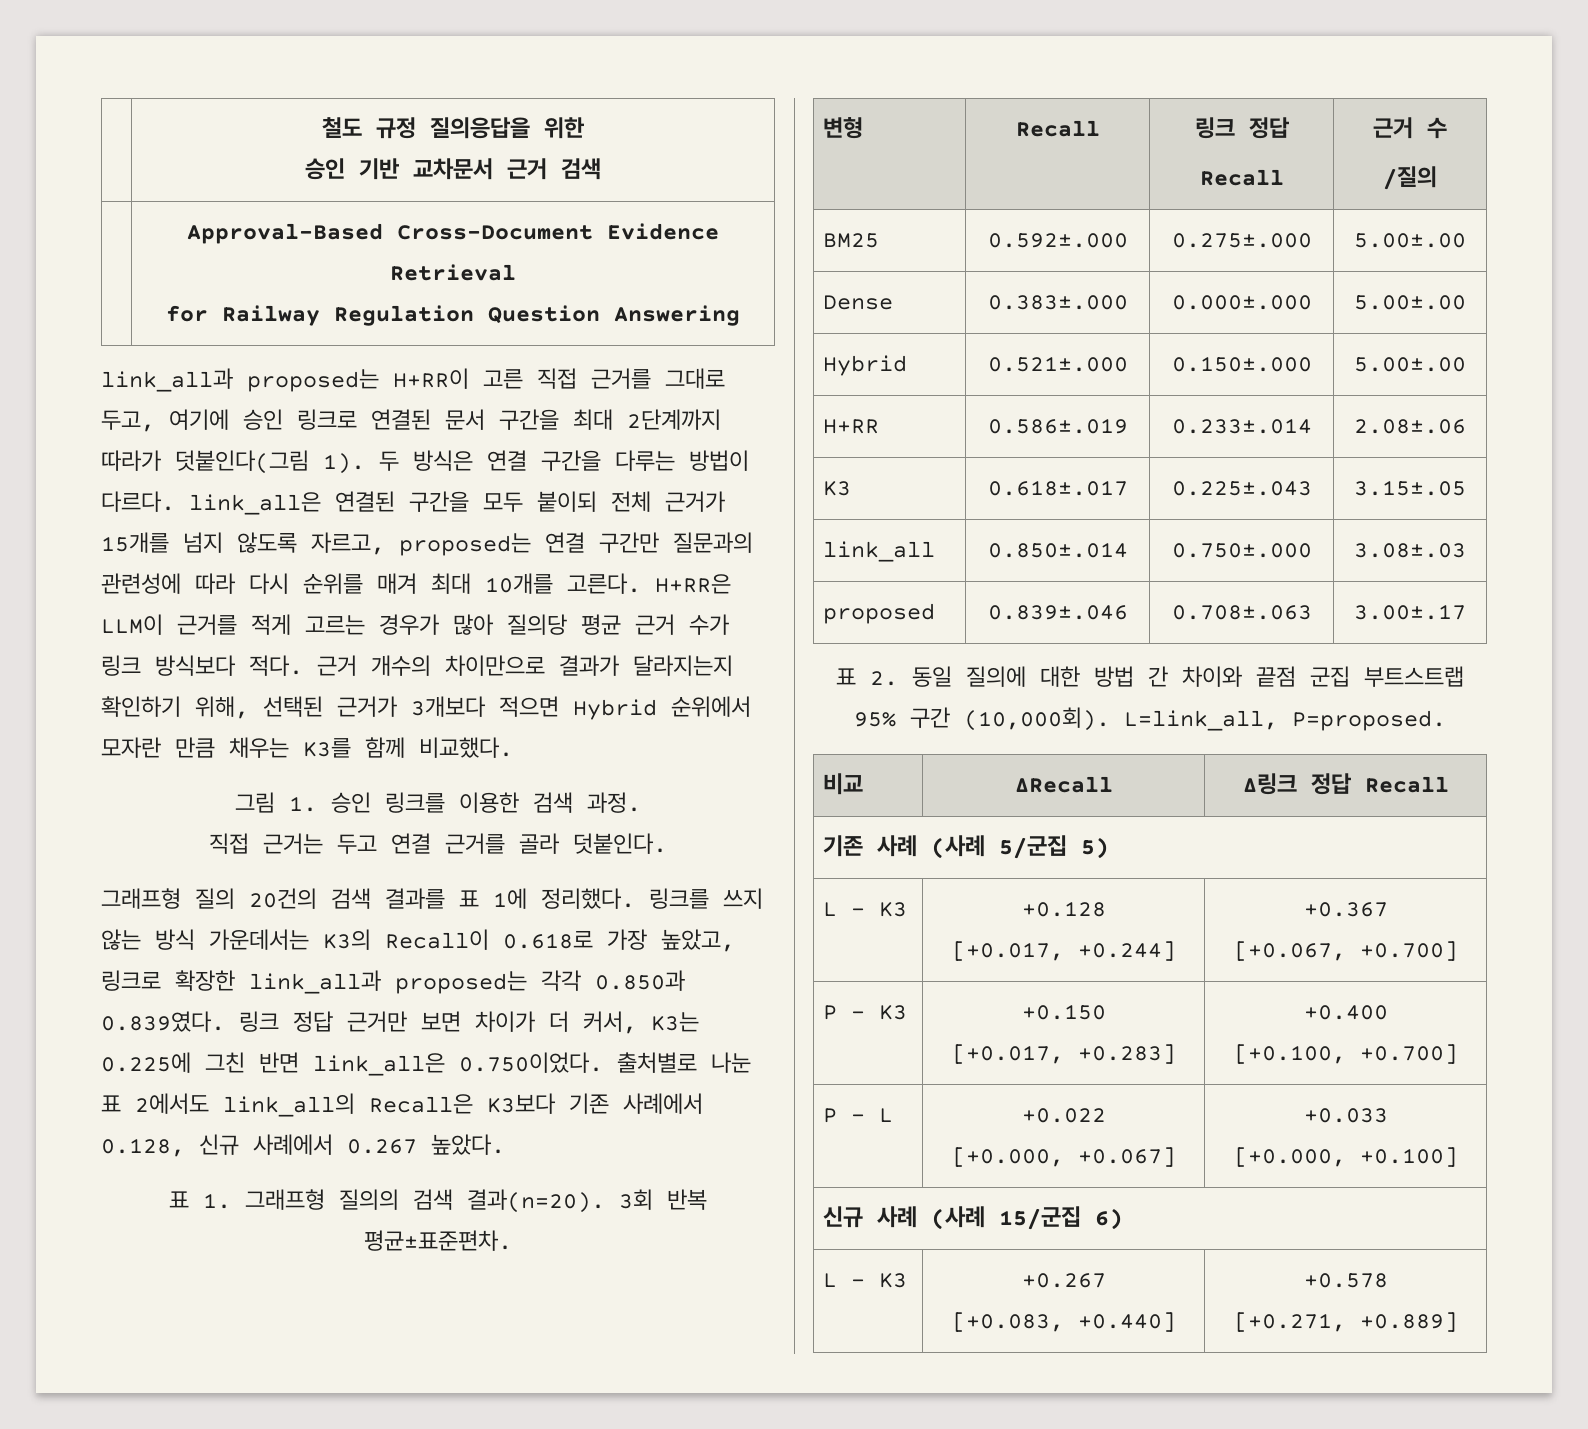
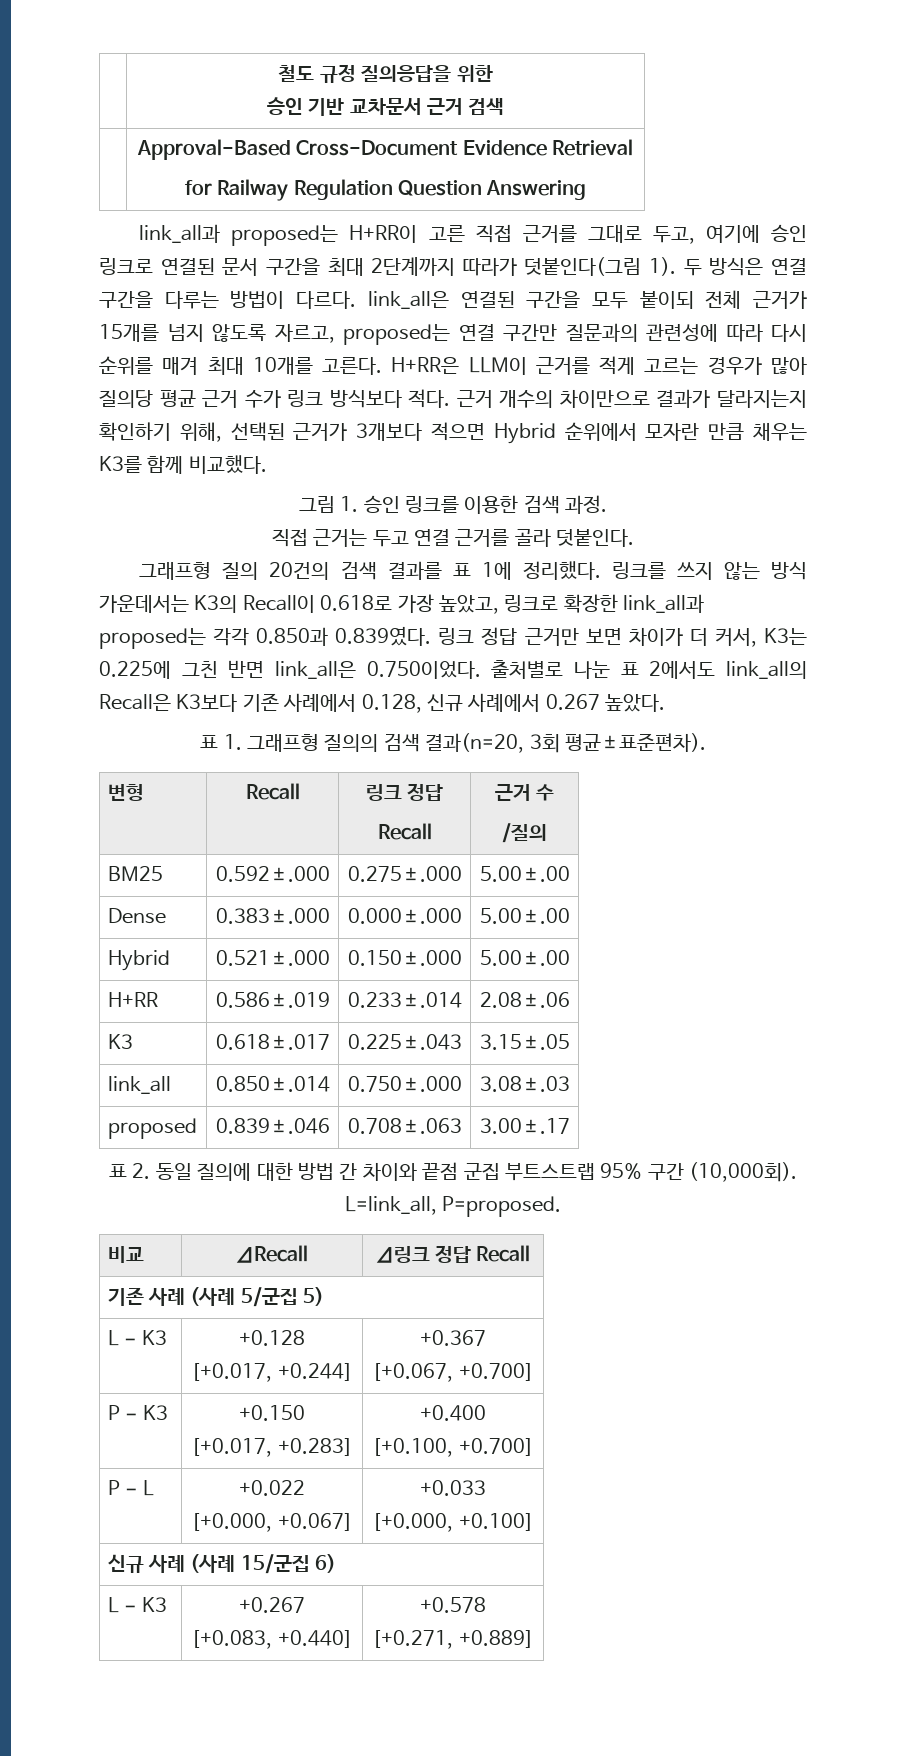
- 표 1. 그래프형 질의의 검색 결과(n=20). 3회 반복 평균±표준편차.
+ 표 1. 그래프형 질의의 검색 결과(n=20, 3회 평균±표준편차).

